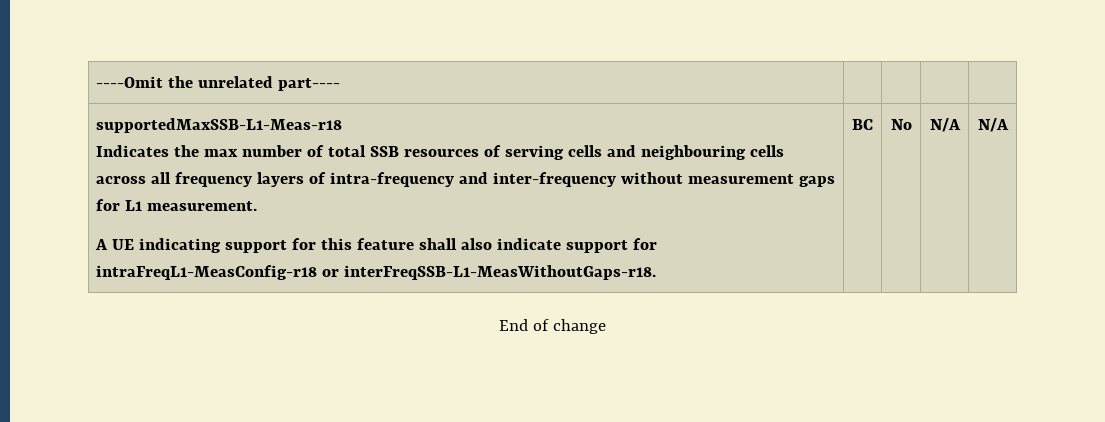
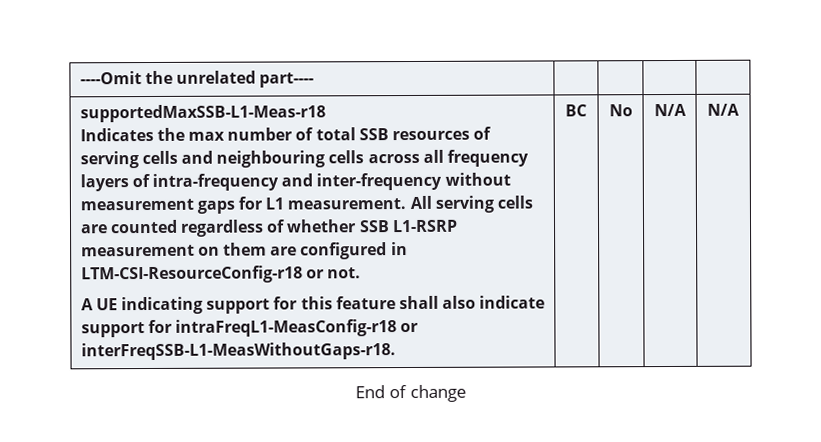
+ All serving cells are counted regardless of whether SSB L1-RSRP measurement on them are configured in LTM-CSI-ResourceConfig-r18 or not.

